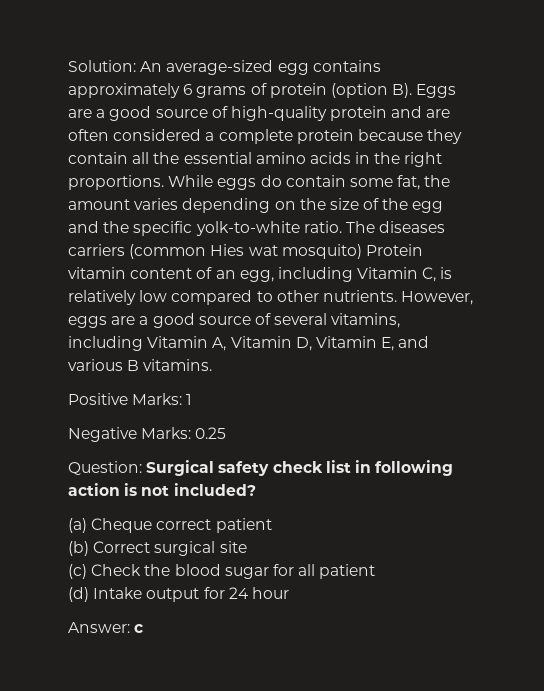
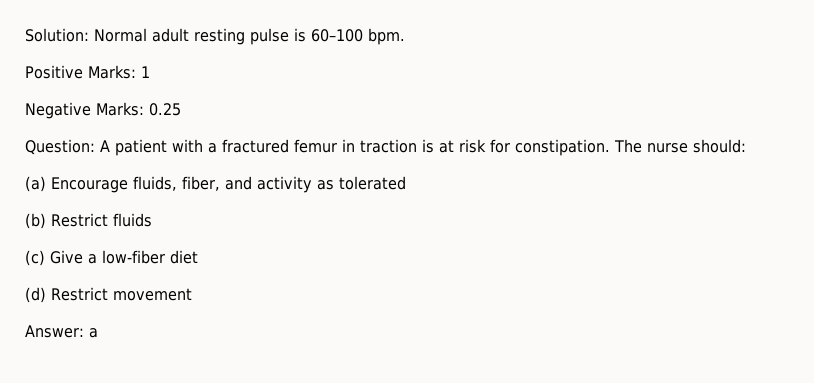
- Solution: An average-sized egg contains approximately 6 grams of protein (option B). Eggs are a good source of high-quality protein and are often considered a complete protein because they contain all the essential amino acids in the right proportions. While eggs do contain some fat, the amount varies depending on the size of the egg and the specific yolk-to-white ratio. The diseases carriers (common Hies wat mosquito) Protein vitamin content of an egg, including Vitamin C, is relatively low compared to other nutrients. However, eggs are a good source of several vitamins, including Vitamin A, Vitamin D, Vitamin E, and various B vitamins.
+ Solution: Normal adult resting pulse is 60–100 bpm.
- Question: Surgical safety check list in following action is not included?
- (a) Cheque correct patient
- (b) Correct surgical site
- (c) Check the blood sugar for all patient
- (d) Intake output for 24 hour
+ Question: A patient with a fractured femur in traction is at risk for constipation. The nurse should:
+ (a) Encourage fluids, fiber, and activity as tolerated
+ (b) Restrict fluids
+ (c) Give a low-fiber diet
+ (d) Restrict movement
- Answer: c
+ Answer: a

